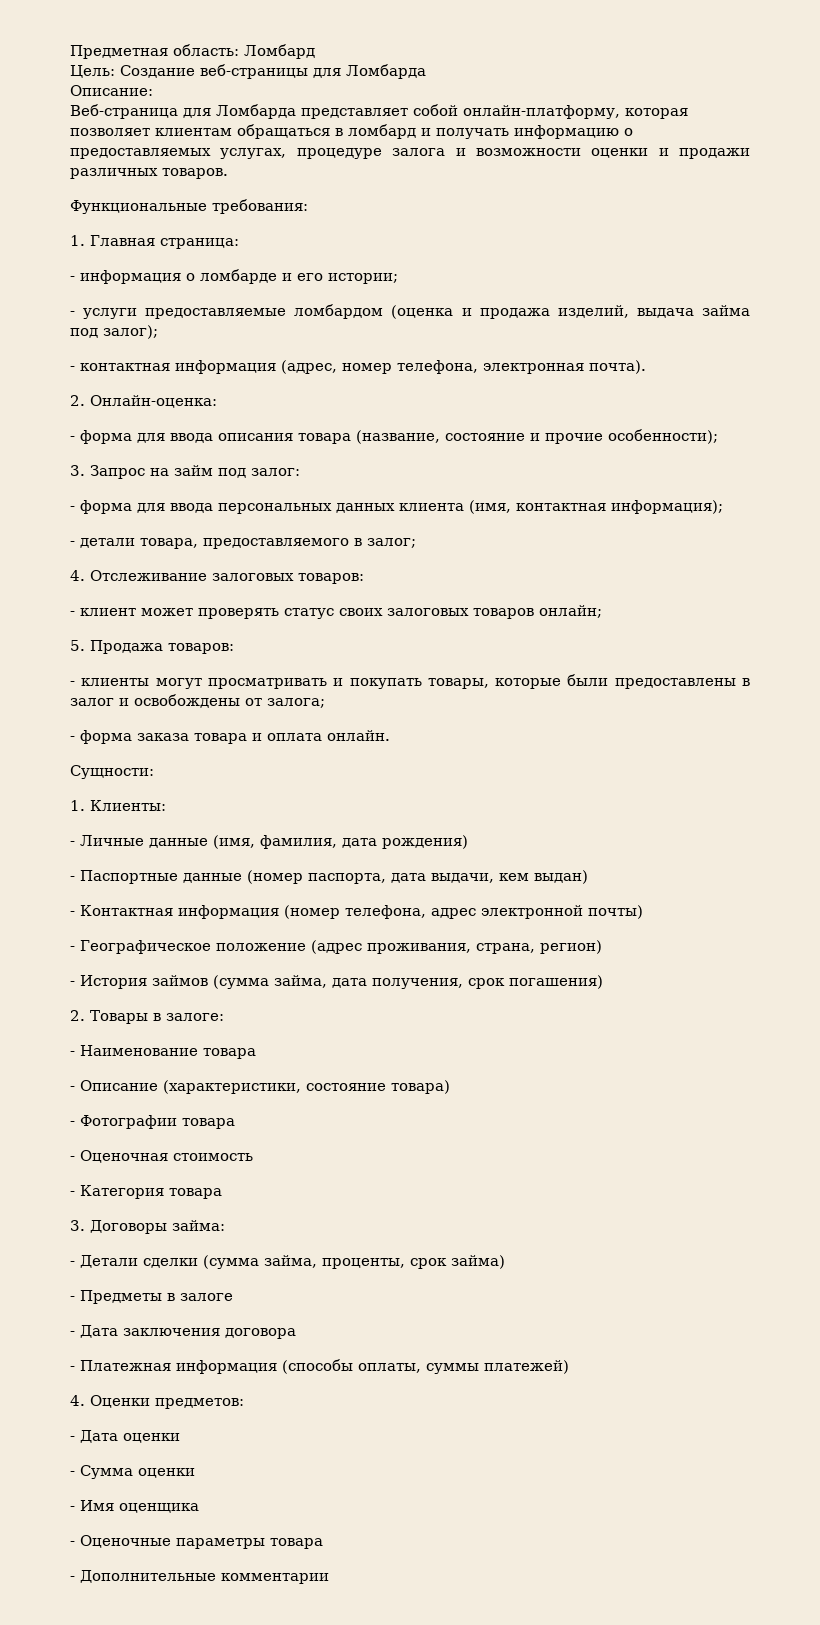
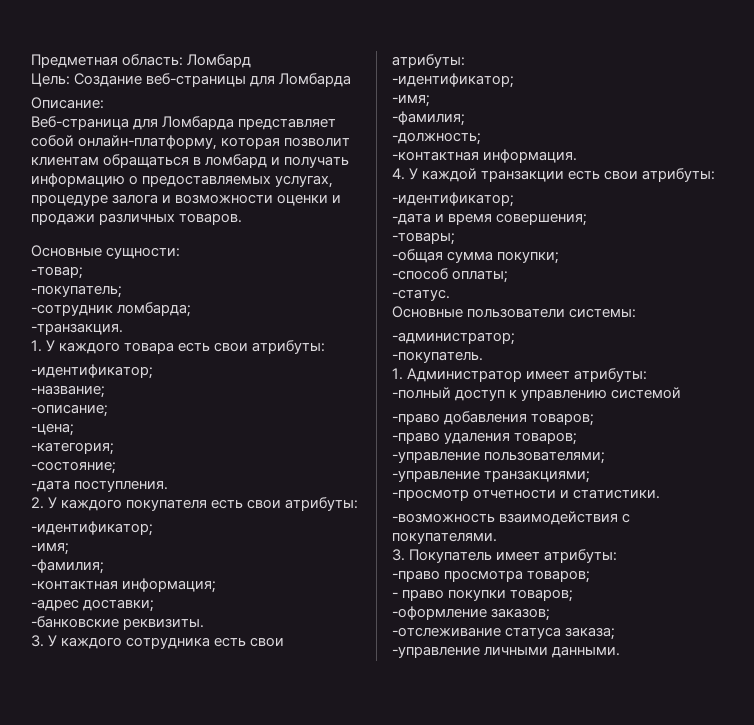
- Веб-страница для Ломбарда представляет собой онлайн-платформу, которая позволяет клиентам обращаться в ломбард и получать информацию о предоставляемых услугах, процедуре залога и возможности оценки и продажи различных товаров.
+ Веб-страница для Ломбарда представляет собой онлайн-платформу, которая позволит клиентам обращаться в ломбард и получать информацию о предоставляемых услугах, процедуре залога и возможности оценки и продажи различных товаров.
- Функциональные требования:
- 1. Главная страница:
- - информация о ломбарде и его истории;
- - услуги предоставляемые ломбардом (оценка и продажа изделий, выдача займа под залог);
- - контактная информация (адрес, номер телефона, электронная почта).
- 2. Онлайн-оценка:
- - форма для ввода описания товара (название, состояние и прочие особенности);
- 3. Запрос на займ под залог:
- - форма для ввода персональных данных клиента (имя, контактная информация);
- - детали товара, предоставляемого в залог;
- 4. Отслеживание залоговых товаров:
- - клиент может проверять статус своих залоговых товаров онлайн;
- 5. Продажа товаров:
- - клиенты могут просматривать и покупать товары, которые были предоставлены в залог и освобождены от залога;
- - форма заказа товара и оплата онлайн.
- Сущности:
- 1. Клиенты:
- - Личные данные (имя, фамилия, дата рождения)
- - Паспортные данные (номер паспорта, дата выдачи, кем выдан)
- - Контактная информация (номер телефона, адрес электронной почты)
- - Географическое положение (адрес проживания, страна, регион)
- - История займов (сумма займа, дата получения, срок погашения)
- 2. Товары в залоге:
- - Наименование товара
- - Описание (характеристики, состояние товара)
- - Фотографии товара
- - Оценочная стоимость
- - Категория товара
- 3. Договоры займа:
- - Детали сделки (сумма займа, проценты, срок займа)
- - Предметы в залоге
- - Дата заключения договора
- - Платежная информация (способы оплаты, суммы платежей)
- 4. Оценки предметов:
- - Дата оценки
- - Сумма оценки
- - Имя оценщика
- - Оценочные параметры товара
- - Дополнительные комментарии
+ Основные сущности:
+ -товар;
+ -покупатель;
+ -сотрудник ломбарда;
+ -транзакция.
+ 1. У каждого товара есть свои атрибуты:
+ -идентификатор;
+ -название;
+ -описание;
+ -цена;
+ -категория;
+ -состояние;
+ -дата поступления.
+ 2. У каждого покупателя есть свои атрибуты:
+ -идентификатор;
+ -имя;
+ -фамилия;
+ -контактная информация;
+ -адрес доставки;
+ -банковские реквизиты.
+ 3. У каждого сотрудника есть свои атрибуты:
+ -идентификатор;
+ -имя;
+ -фамилия;
+ -должность;
+ -контактная информация.
+ 4. У каждой транзакции есть свои атрибуты:
+ -идентификатор;
+ -дата и время совершения;
+ -товары;
+ -общая сумма покупки;
+ -способ оплаты;
+ -статус.
+ Основные пользователи системы:
+ -администратор;
+ -покупатель.
+ 1. Администратор имеет атрибуты:
+ -полный доступ к управлению системой
+ -право добавления товаров;
+ -право удаления товаров;
+ -управление пользователями;
+ -управление транзакциями;
+ -просмотр отчетности и статистики.
+ -возможность взаимодействия с покупателями.
+ 3. Покупатель имеет атрибуты:
+ -право просмотра товаров;
+ - право покупки товаров;
+ -оформление заказов;
+ -отслеживание статуса заказа;
+ -управление личными данными.

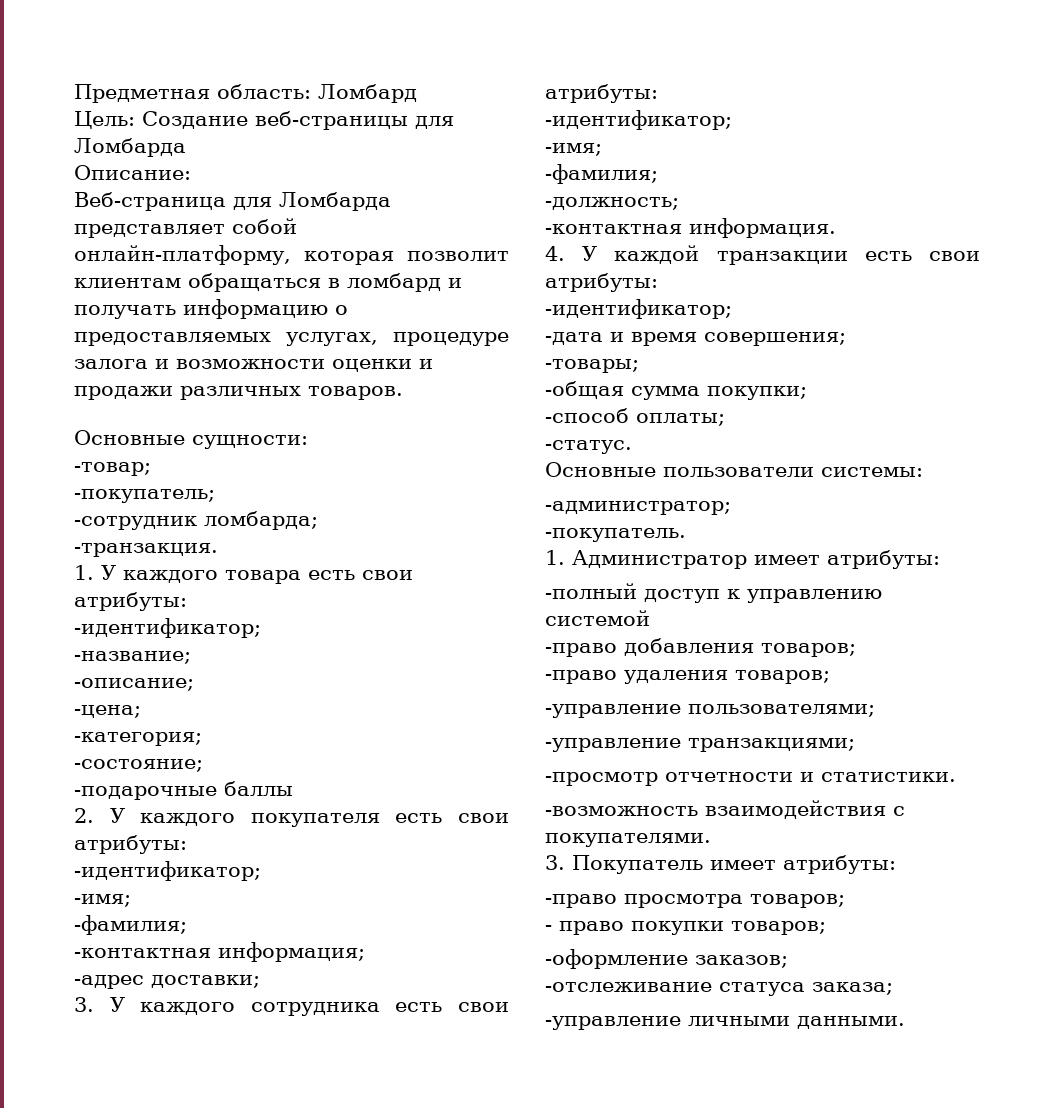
- -дата поступления.
+ -подарочные баллы
- -банковские реквизиты.

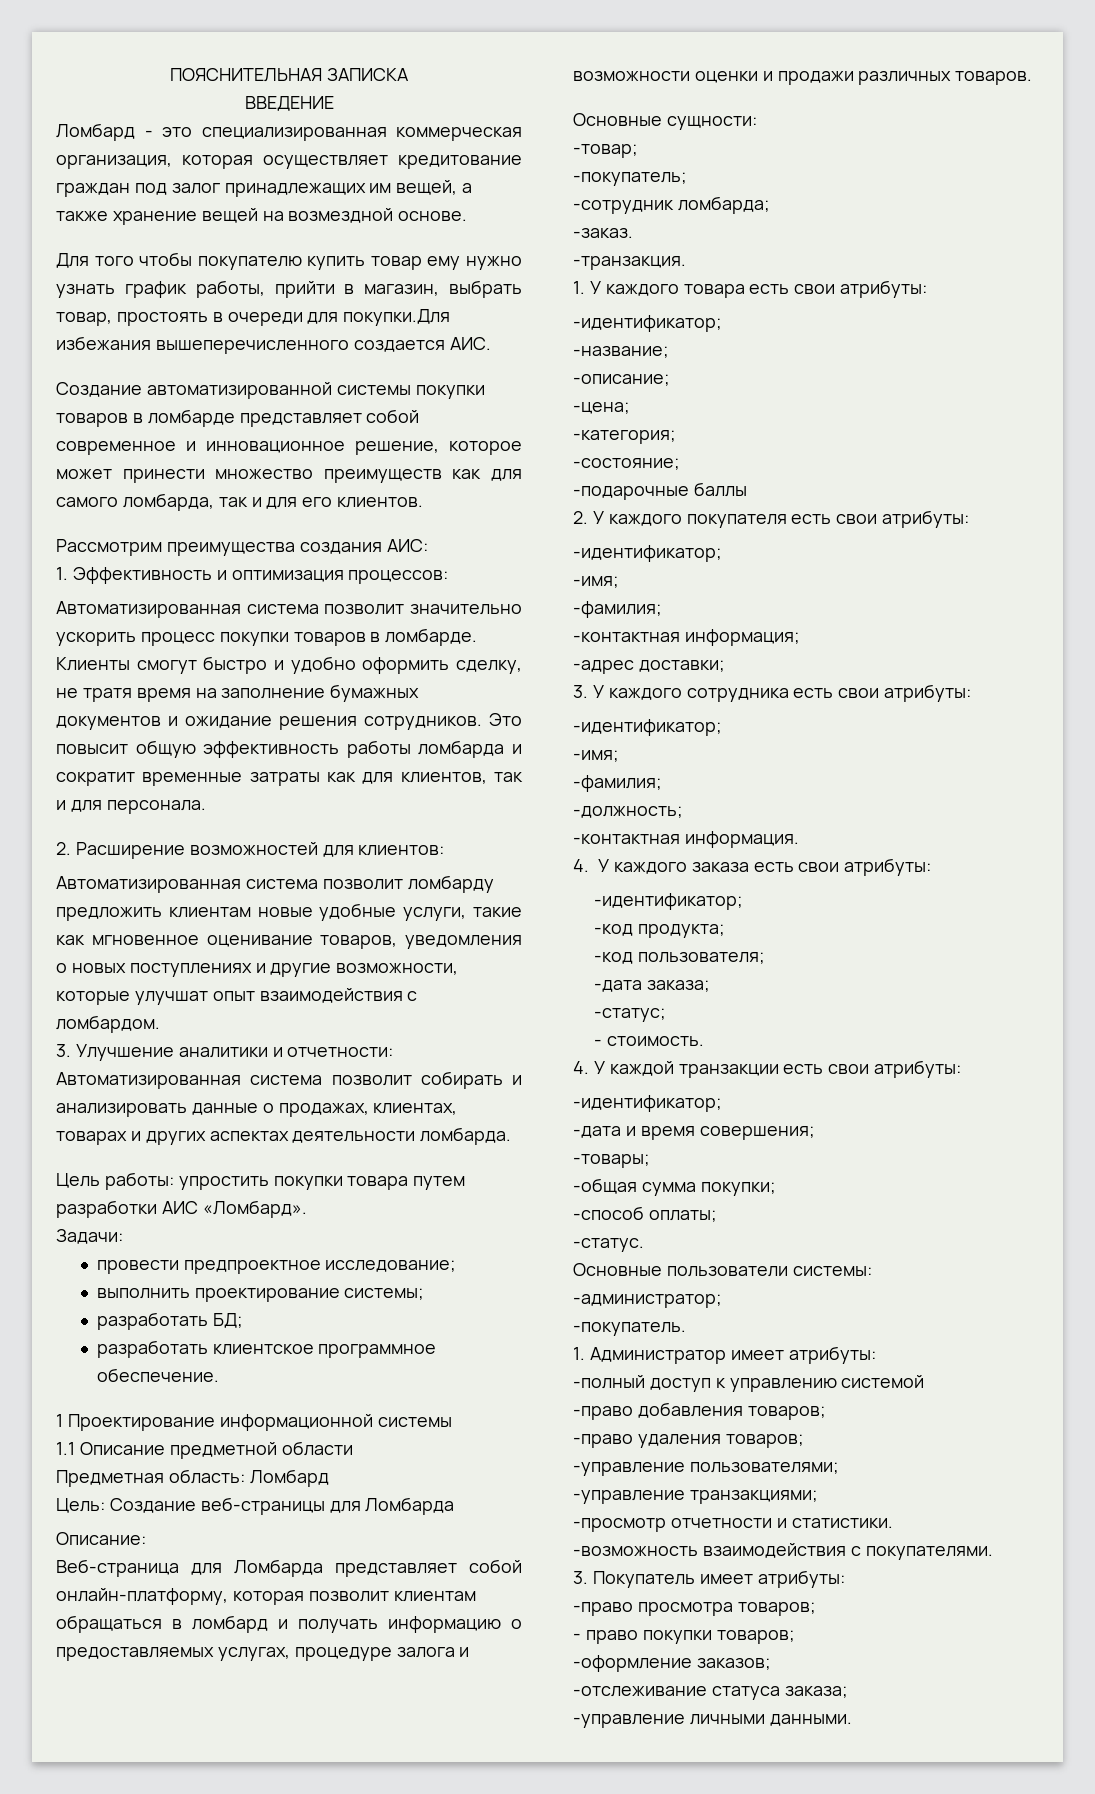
+ ПОЯСНИТЕЛЬНАЯ ЗАПИСКА
+ ВВЕДЕНИЕ
+ Ломбард - это специализированная коммерческая организация, которая осуществляет кредитование граждан под залог принадлежащих им вещей, а также хранение вещей на возмездной основе.
+ Для того чтобы покупателю купить товар ему нужно узнать график работы, прийти в магазин, выбрать товар, простоять в очереди для покупки.Для избежания вышеперечисленного создается АИС.
+ Создание автоматизированной системы покупки товаров в ломбарде представляет собой современное и инновационное решение, которое может принести множество преимуществ как для самого ломбарда, так и для его клиентов.
+ Рассмотрим преимущества создания АИС:
+ 1. Эффективность и оптимизация процессов:
+ Автоматизированная система позволит значительно ускорить процесс покупки товаров в ломбарде. Клиенты смогут быстро и удобно оформить сделку, не тратя время на заполнение бумажных документов и ожидание решения сотрудников. Это повысит общую эффективность работы ломбарда и сократит временные затраты как для клиентов, так и для персонала.
+ 2. Расширение возможностей для клиентов:
+ Автоматизированная система позволит ломбарду предложить клиентам новые удобные услуги, такие как мгновенное оценивание товаров, уведомления о новых поступлениях и другие возможности, которые улучшат опыт взаимодействия с ломбардом.
+ 3. Улучшение аналитики и отчетности: Автоматизированная система позволит собирать и анализировать данные о продажах, клиентах, товарах и других аспектах деятельности ломбарда.
+ Цель работы: упростить покупки товара путем разработки АИС «Ломбард».
+ Задачи:
+ провести предпроектное исследование;
+ выполнить проектирование системы;
+ разработать БД;
+ разработать клиентское программное обеспечение.
+ 1 Проектирование информационной системы
+ 1.1 Описание предметной области
+ -заказ.
+ 4. У каждого заказа есть свои атрибуты:
+ -идентификатор;
+ -код продукта;
+ -код пользователя;
+ -дата заказа;
+ -статус;
+ - стоимость.

